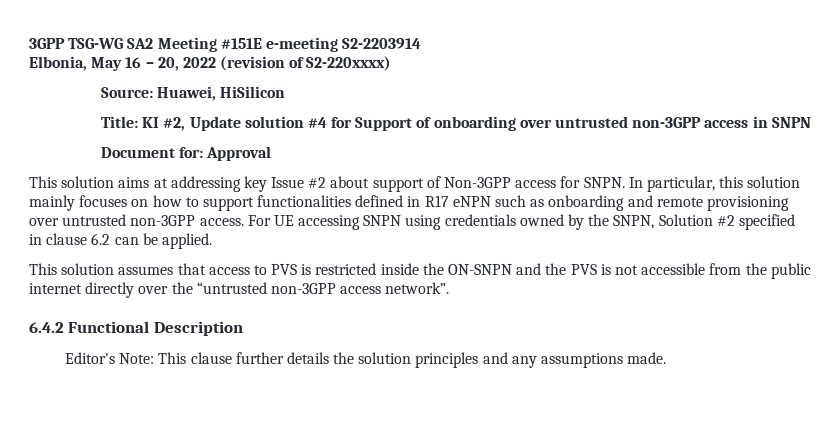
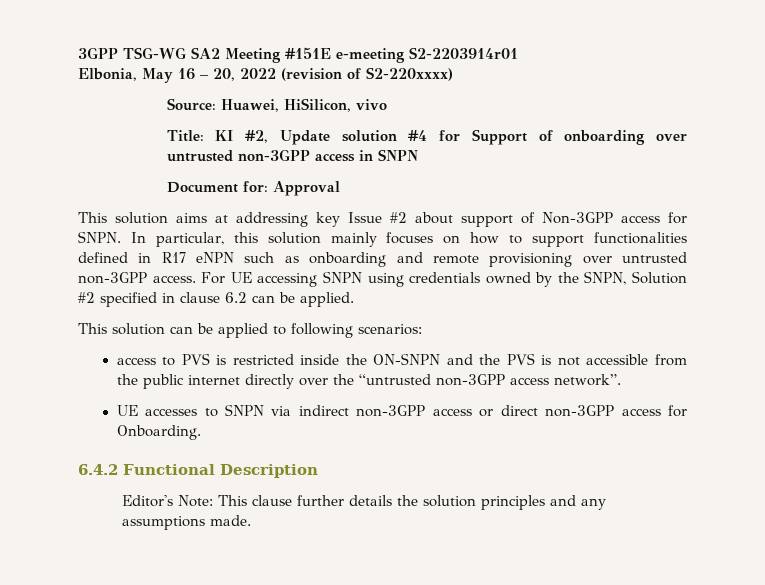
- 3GPP TSG-WG SA2 Meeting #151E e-meeting S2-2203914
+ 3GPP TSG-WG SA2 Meeting #151E e-meeting S2-2203914r01
- Source: Huawei, HiSilicon
+ Source: Huawei, HiSilicon, vivo
- This solution assumes that access to PVS is restricted inside the ON-SNPN and the PVS is not accessible from the public internet directly over the “untrusted non-3GPP access network”.
+ This solution can be applied to following scenarios:
+ access to PVS is restricted inside the ON-SNPN and the PVS is not accessible from the public internet directly over the “untrusted non-3GPP access network”.
+ UE accesses to SNPN via indirect non-3GPP access or direct non-3GPP access for Onboarding.

